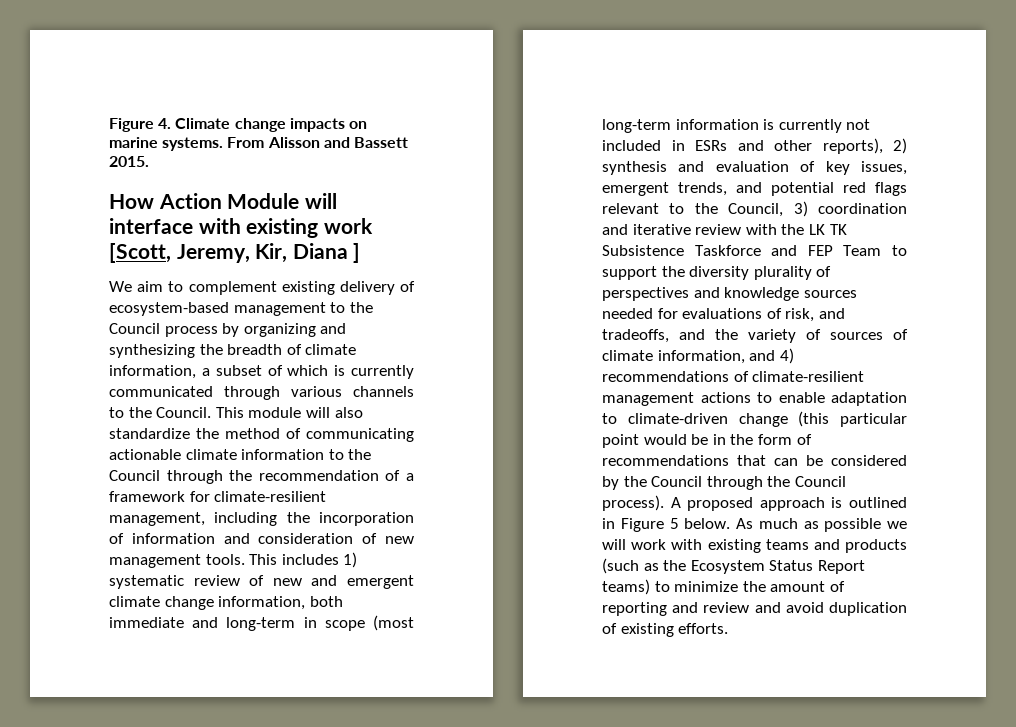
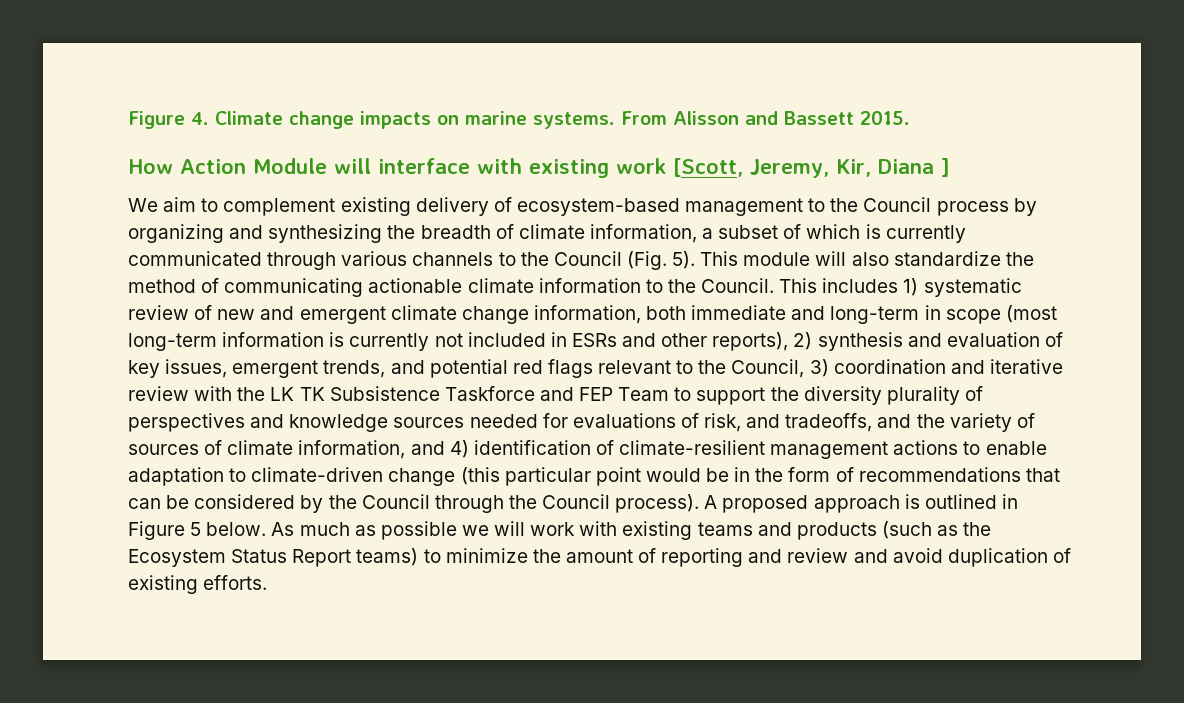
- We aim to complement existing delivery of ecosystem-based management to the Council process by organizing and synthesizing the breadth of climate information, a subset of which is currently communicated through various channels to the Council.
+ We aim to complement existing delivery of ecosystem-based management to the Council process by organizing and synthesizing the breadth of climate information, a subset of which is currently communicated through various channels to the Council (Fig. 5).
- This module will also standardize the method of communicating actionable climate information to the Council through the recommendation of a framework for climate-resilient management, including the incorporation of information and consideration of new management tools.
+ This module will also standardize the method of communicating actionable climate information to the Council.
- This includes 1) systematic review of new and emergent climate change information, both immediate and long-term in scope (most long-term information is currently not included in ESRs and other reports), 2) synthesis and evaluation of key issues, emergent trends, and potential red flags relevant to the Council, 3) coordination and iterative review with the LK TK Subsistence Taskforce and FEP Team to support the diversity plurality of perspectives and knowledge sources needed for evaluations of risk, and tradeoffs, and the variety of sources of climate information, and 4) recommendations of climate-resilient management actions to enable adaptation to climate-driven change (this particular point would be in the form of recommendations that can be considered by the Council through the Council process).
+ This includes 1) systematic review of new and emergent climate change information, both immediate and long-term in scope (most long-term information is currently not included in ESRs and other reports), 2) synthesis and evaluation of key issues, emergent trends, and potential red flags relevant to the Council, 3) coordination and iterative review with the LK TK Subsistence Taskforce and FEP Team to support the diversity plurality of perspectives and knowledge sources needed for evaluations of risk, and tradeoffs, and the variety of sources of climate information, and 4) identification of climate-resilient management actions to enable adaptation to climate-driven change (this particular point would be in the form of recommendations that can be considered by the Council through the Council process).

